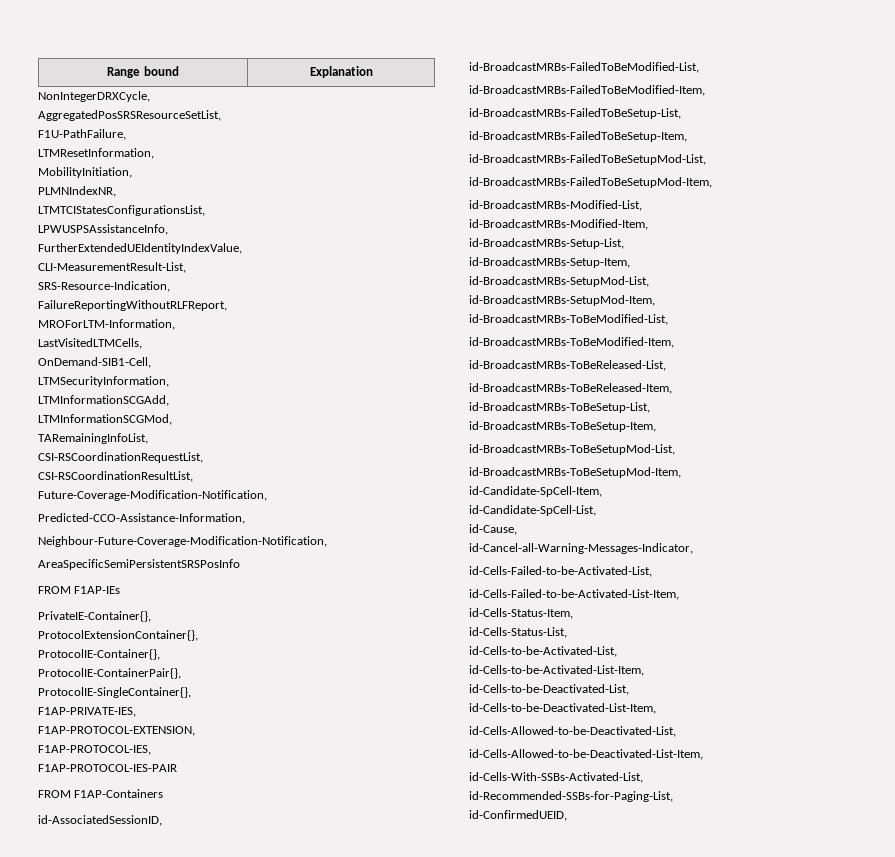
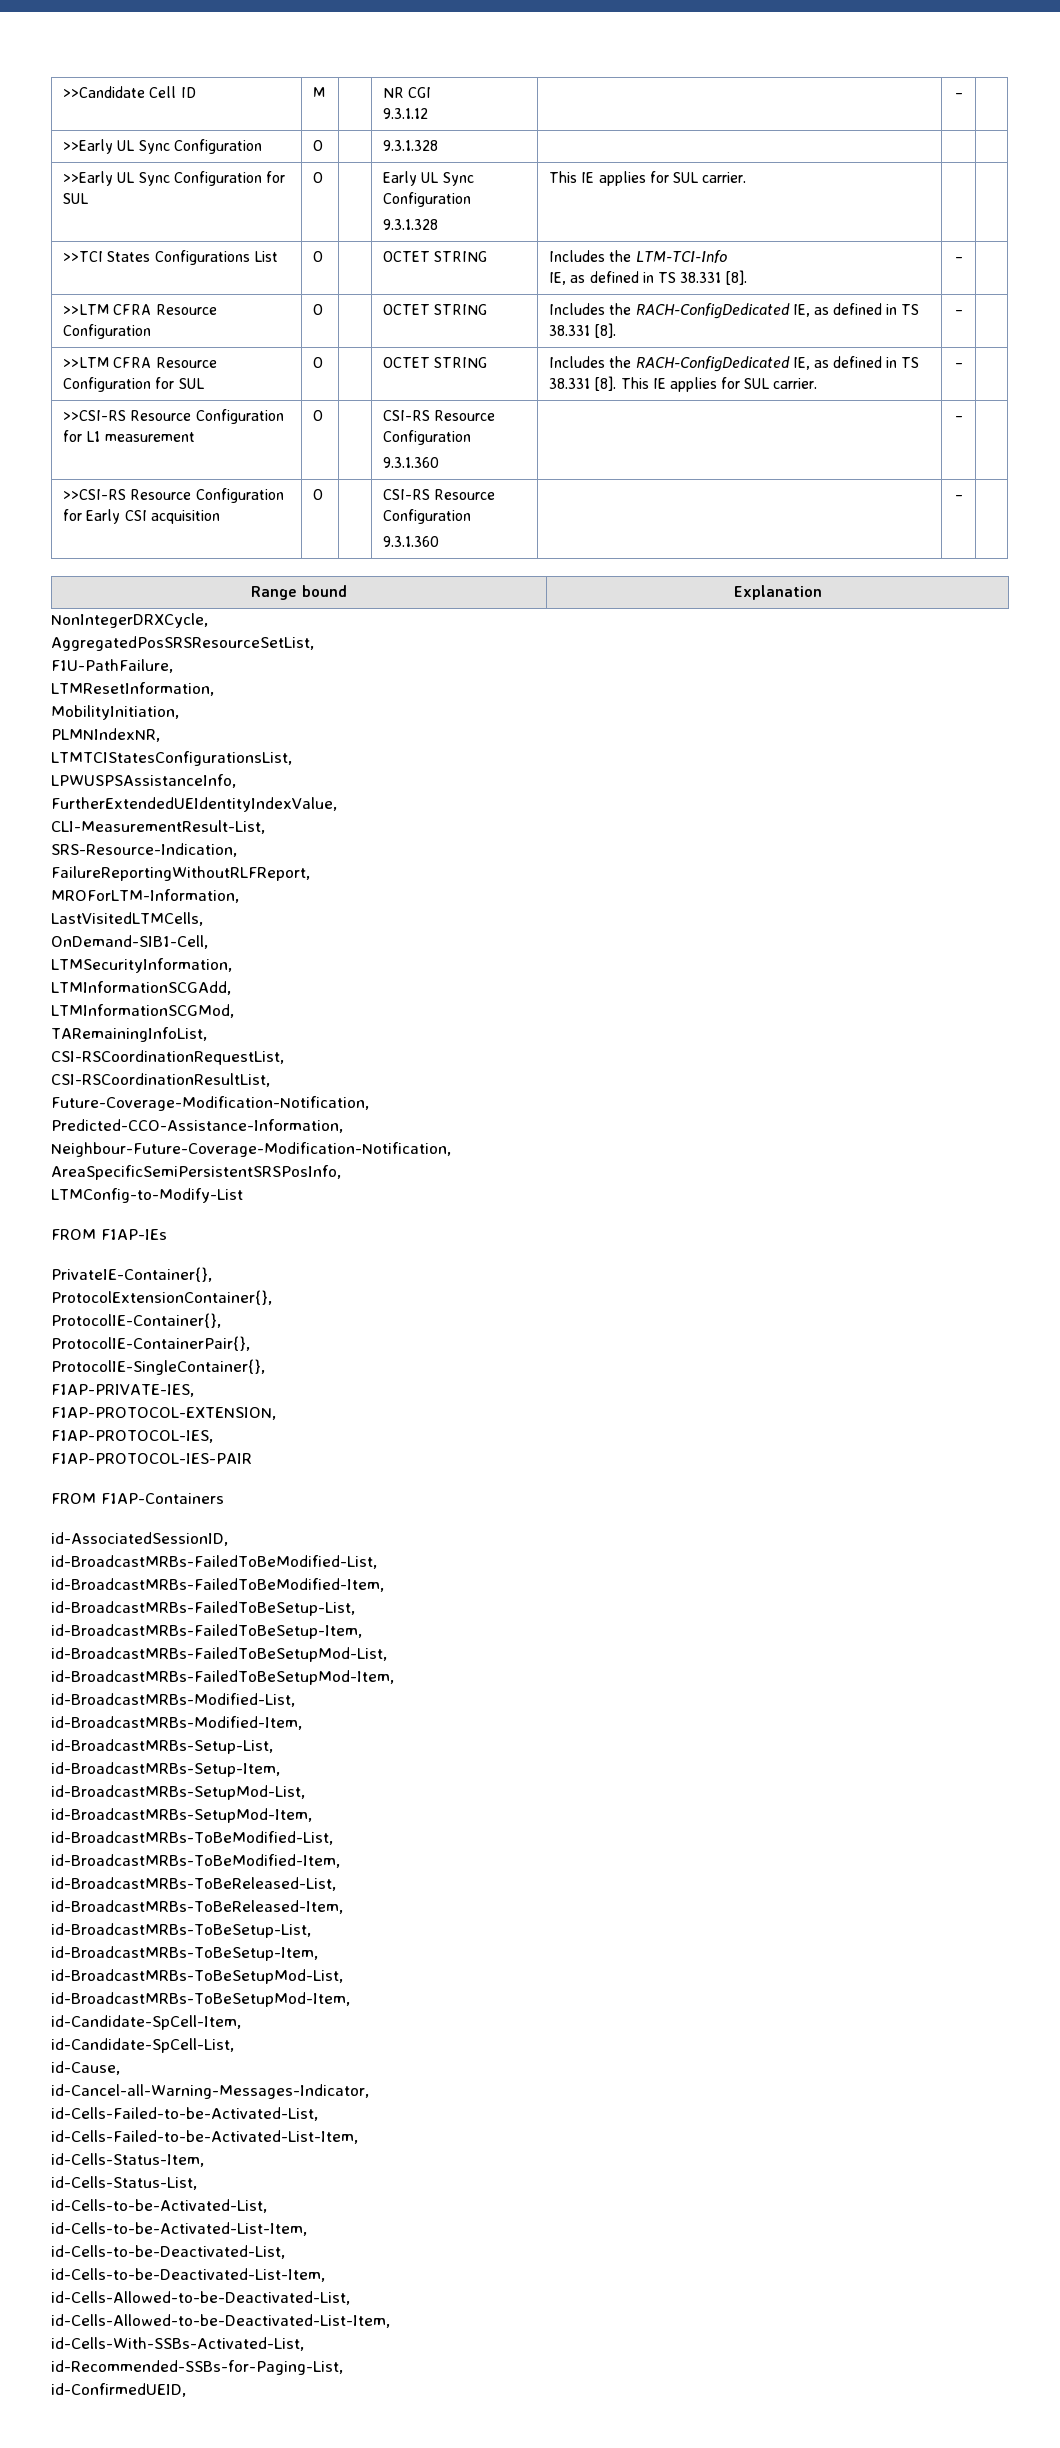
+ >>Candidate Cell ID | M | | NR CGI
+ 9.3.1.12 | | – |
+ >>Early UL Sync Configuration | O | | 9.3.1.328 | | |
+ >>Early UL Sync Configuration for SUL | O | | Early UL Sync Configuration
+ 9.3.1.328 | This IE applies for SUL carrier. | |
+ >>TCI States Configurations List | O | | OCTET STRING | Includes the LTM-TCI-Info
+ IE, as defined in TS 38.331 [8]. | – |
+ >>LTM CFRA Resource Configuration | O | | OCTET STRING | Includes the RACH-ConfigDedicated IE, as defined in TS 38.331 [8]. | – |
+ >>LTM CFRA Resource Configuration for SUL | O | | OCTET STRING | Includes the RACH-ConfigDedicated IE, as defined in TS 38.331 [8]. This IE applies for SUL carrier. | – |
+ >>CSI-RS Resource Configuration for L1 measurement | O | | CSI-RS Resource Configuration
+ 9.3.1.360 | | – |
+ >>CSI-RS Resource Configuration for Early CSI acquisition | O | | CSI-RS Resource Configuration
+ 9.3.1.360 | | – |
- AreaSpecificSemiPersistentSRSPosInfo
+ AreaSpecificSemiPersistentSRSPosInfo,
+ LTMConfig-to-Modify-List

